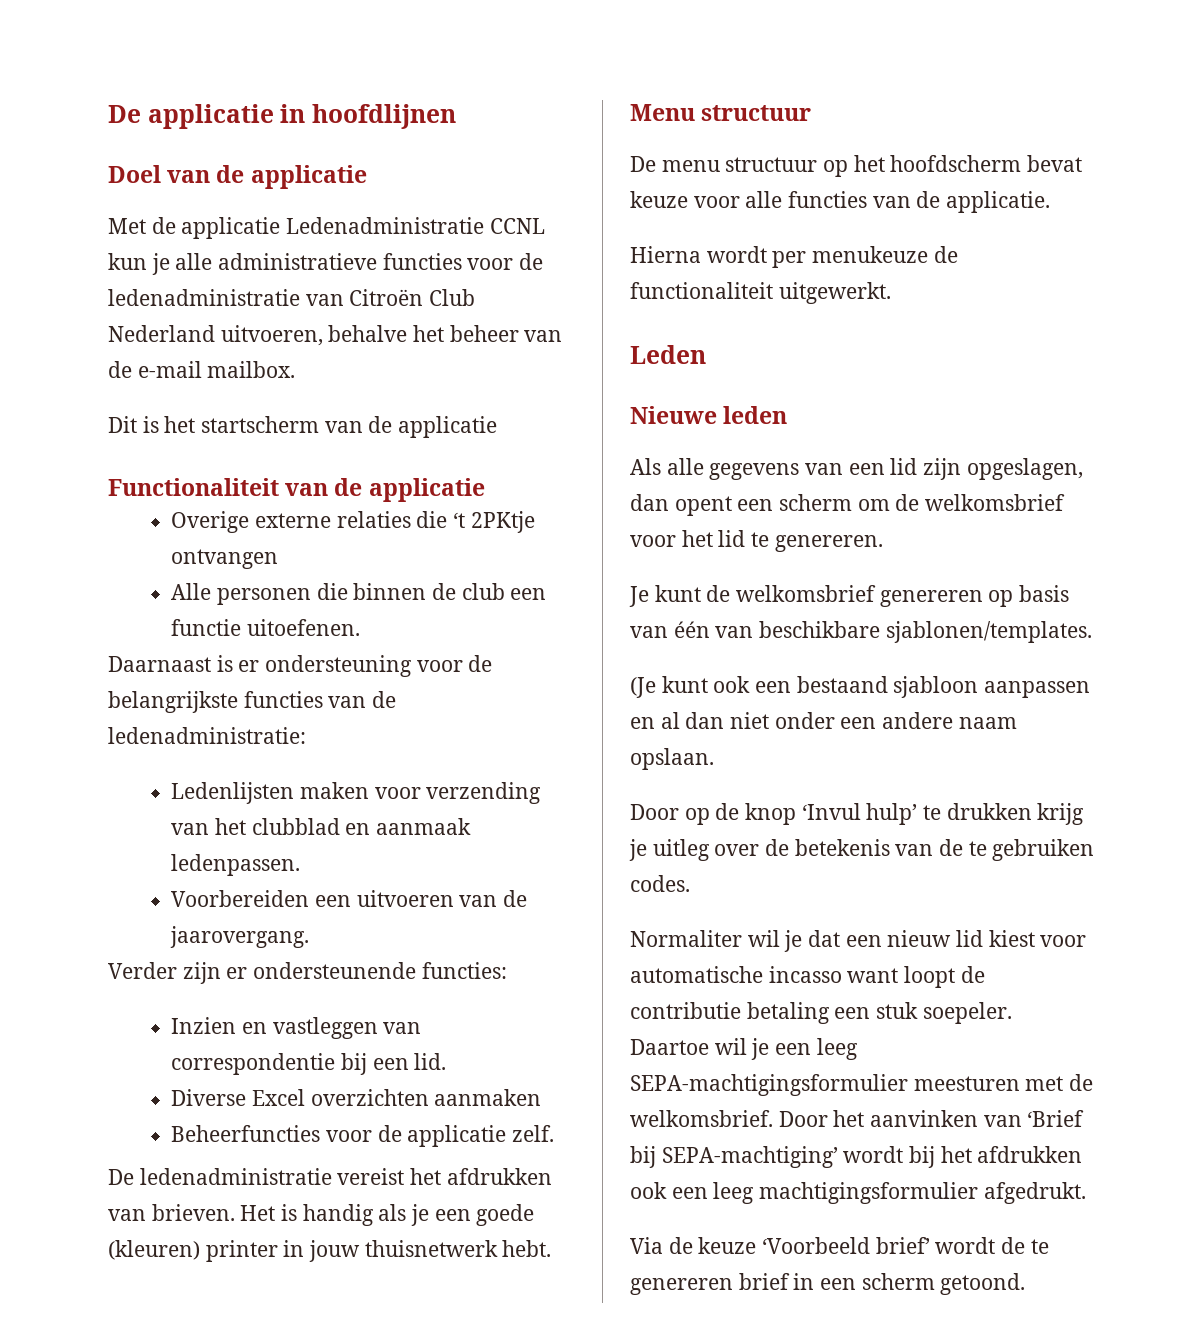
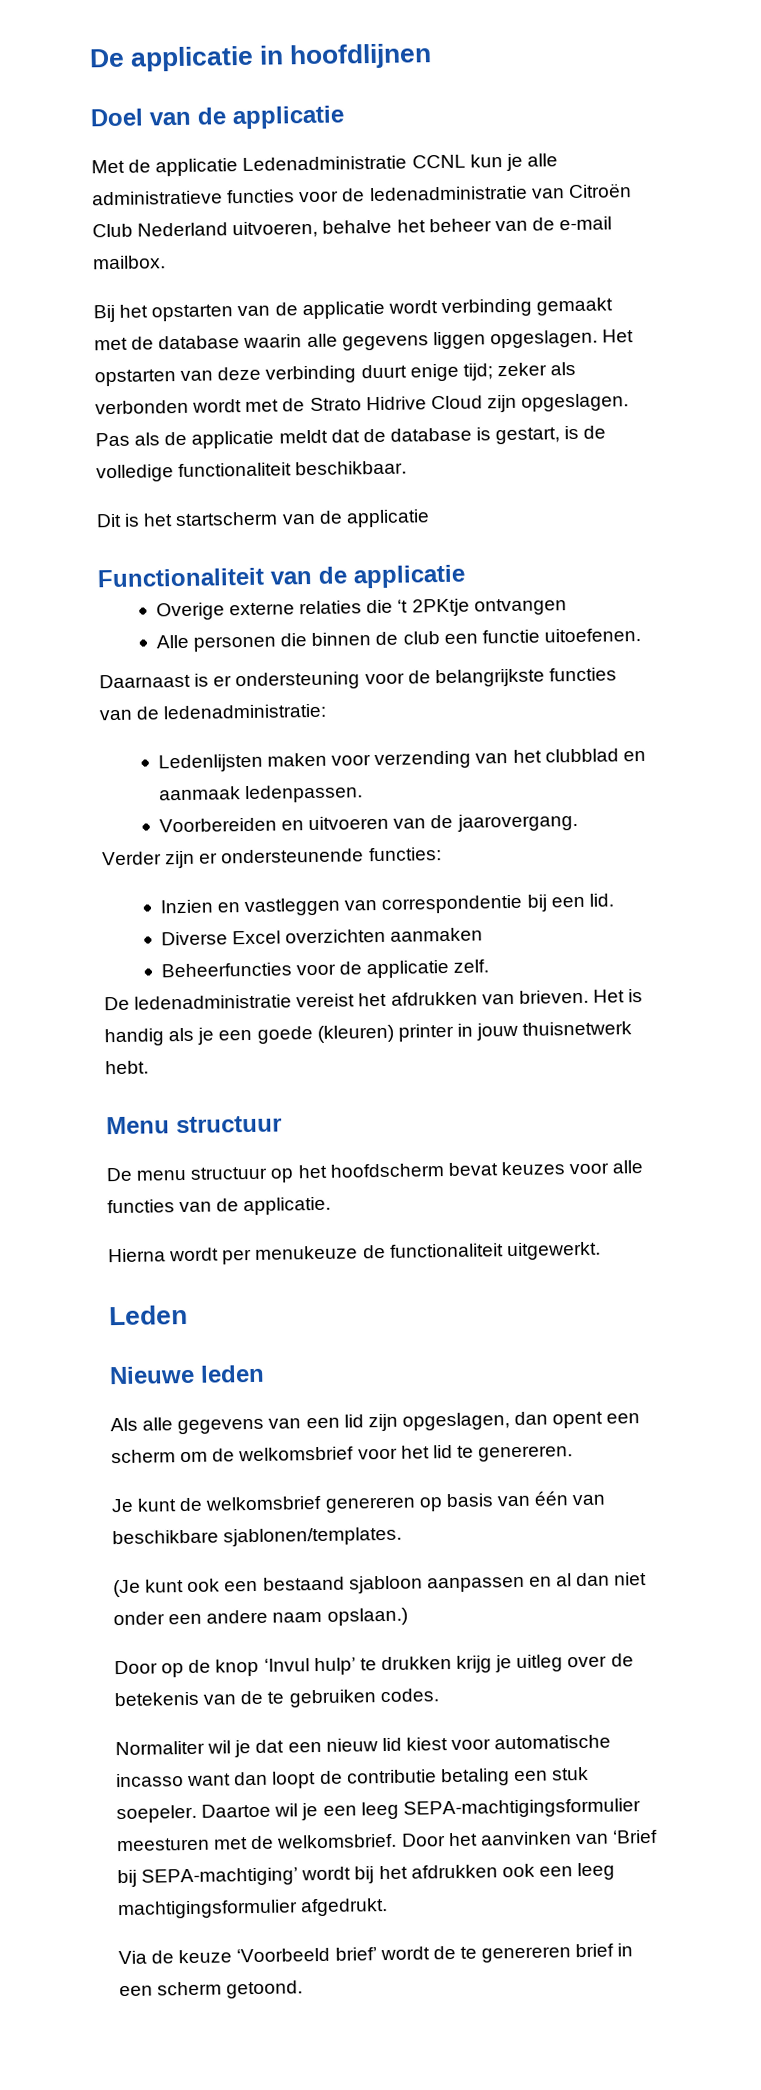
+ Bij het opstarten van de applicatie wordt verbinding gemaakt met de database waarin alle gegevens liggen opgeslagen. Het opstarten van deze verbinding duurt enige tijd; zeker als verbonden wordt met de Strato Hidrive Cloud zijn opgeslagen. Pas als de applicatie meldt dat de database is gestart, is de volledige functionaliteit beschikbaar.
- Voorbereiden een uitvoeren van de jaarovergang.
+ Voorbereiden en uitvoeren van de jaarovergang.
- De menu structuur op het hoofdscherm bevat keuze voor alle functies van de applicatie.
+ De menu structuur op het hoofdscherm bevat keuzes voor alle functies van de applicatie.
- (Je kunt ook een bestaand sjabloon aanpassen en al dan niet onder een andere naam opslaan.
+ (Je kunt ook een bestaand sjabloon aanpassen en al dan niet onder een andere naam opslaan.)
- Normaliter wil je dat een nieuw lid kiest voor automatische incasso want loopt de contributie betaling een stuk soepeler.
+ Normaliter wil je dat een nieuw lid kiest voor automatische incasso want dan loopt de contributie betaling een stuk soepeler.

